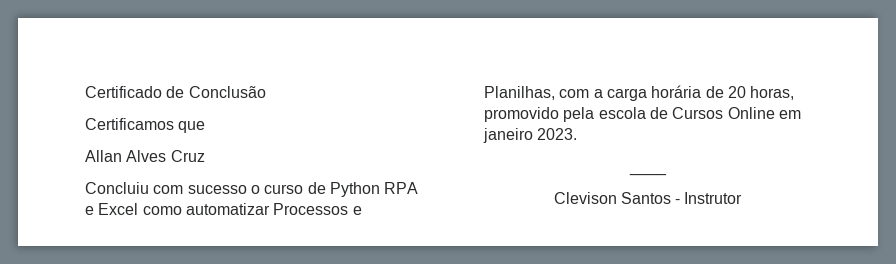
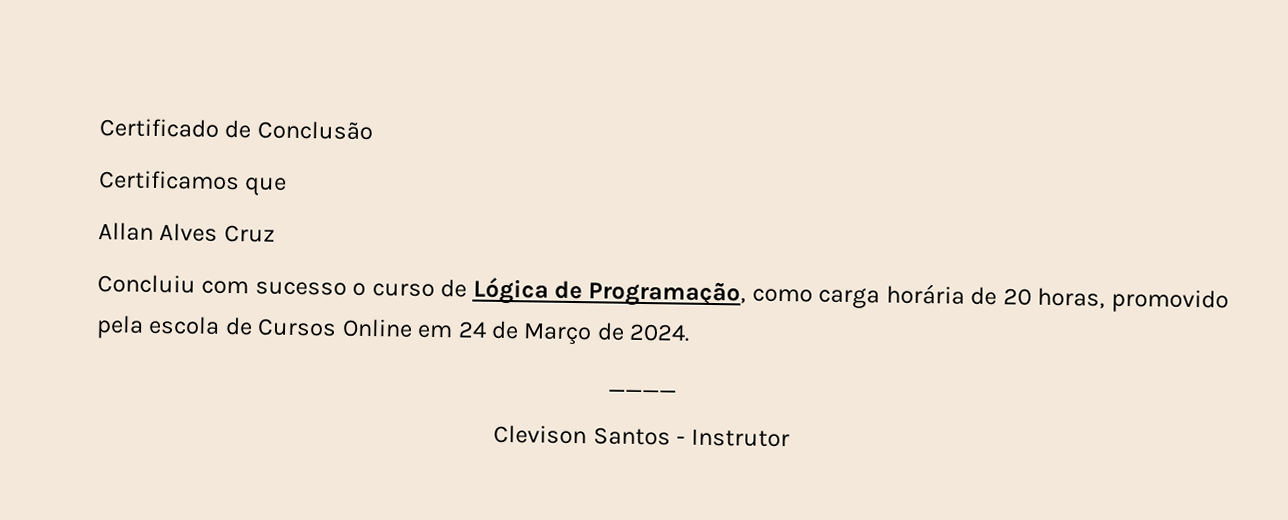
- Concluiu com sucesso o curso de Python RPA e Excel como automatizar Processos e Planilhas, com a carga horária de 20 horas, promovido pela escola de Cursos Online em janeiro 2023.
+ Concluiu com sucesso o curso de Lógica de Programação, como carga horária de 20 horas, promovido pela escola de Cursos Online em 24 de Março de 2024.

